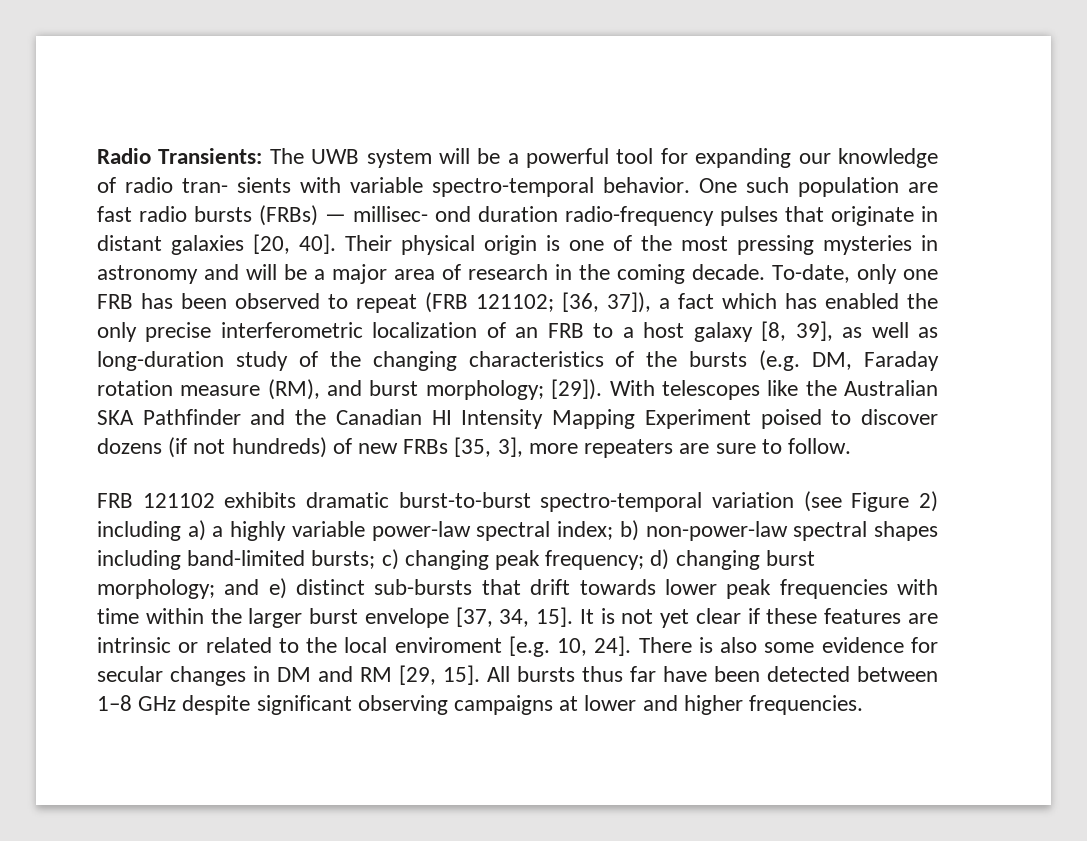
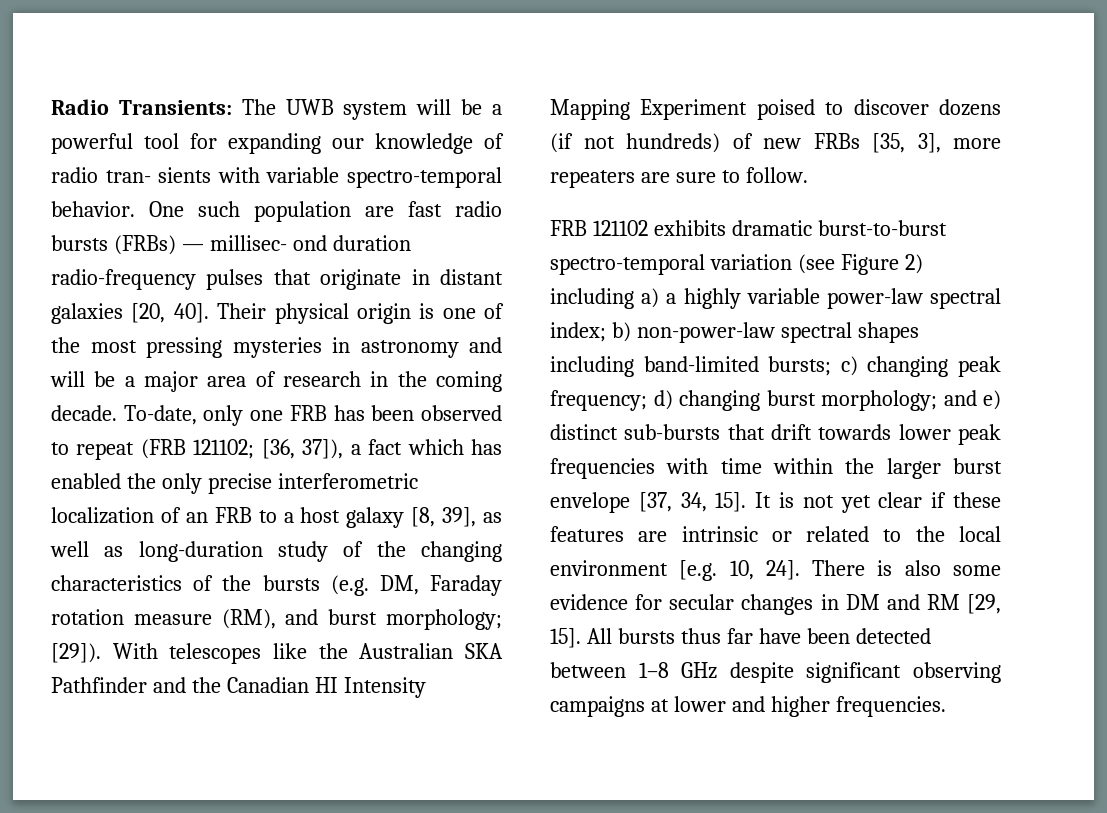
- It is not yet clear if these features are intrinsic or related to the local enviroment [e.g. 10, 24].
+ It is not yet clear if these features are intrinsic or related to the local environment [e.g. 10, 24].

